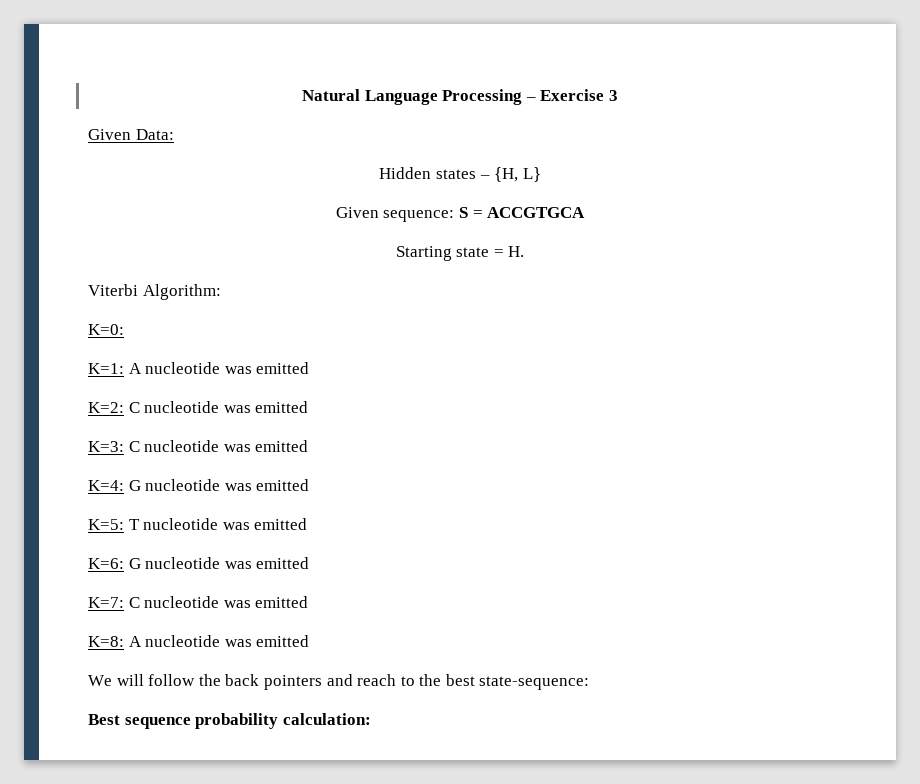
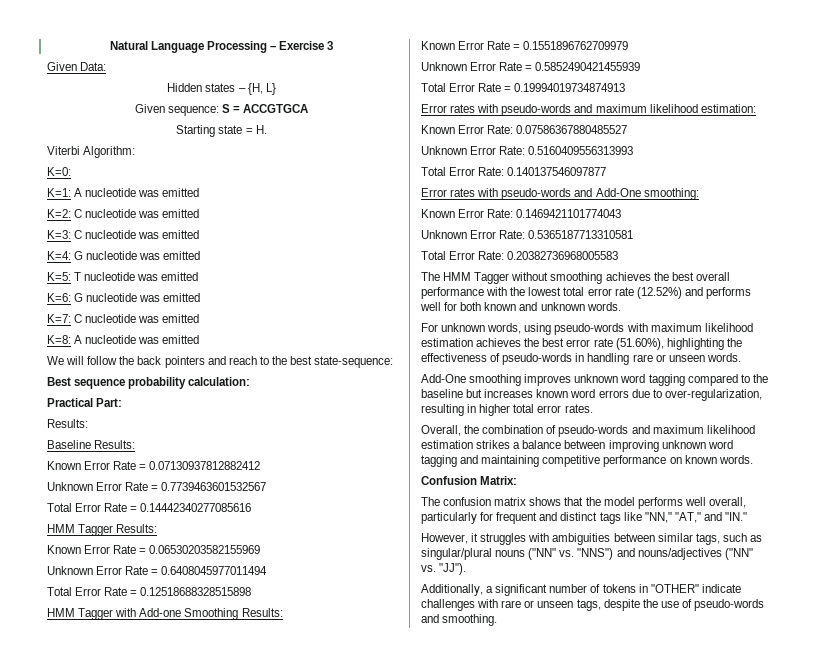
+ Practical Part:
+ Results:
+ Baseline Results:
+ Known Error Rate = 0.07130937812882412
+ Unknown Error Rate = 0.7739463601532567
+ Total Error Rate = 0.14442340277085616
+ HMM Tagger Results:
+ Known Error Rate = 0.06530203582155969
+ Unknown Error Rate = 0.6408045977011494
+ Total Error Rate = 0.12518688328515898
+ HMM Tagger with Add-one Smoothing Results:
+ Known Error Rate = 0.1551896762709979
+ Unknown Error Rate = 0.5852490421455939
+ Total Error Rate = 0.19994019734874913
+ Error rates with pseudo-words and maximum likelihood estimation:
+ Known Error Rate: 0.07586367880485527
+ Unknown Error Rate: 0.5160409556313993
+ Total Error Rate: 0.140137546097877
+ Error rates with pseudo-words and Add-One smoothing:
+ Known Error Rate: 0.1469421101774043
+ Unknown Error Rate: 0.5365187713310581
+ Total Error Rate: 0.20382736968005583
+ The HMM Tagger without smoothing achieves the best overall performance with the lowest total error rate (12.52%) and performs well for both known and unknown words.
+ For unknown words, using pseudo-words with maximum likelihood estimation achieves the best error rate (51.60%), highlighting the effectiveness of pseudo-words in handling rare or unseen words.
+ Add-One smoothing improves unknown word tagging compared to the baseline but increases known word errors due to over-regularization, resulting in higher total error rates.
+ Overall, the combination of pseudo-words and maximum likelihood estimation strikes a balance between improving unknown word tagging and maintaining competitive performance on known words.
+ Confusion Matrix:
+ The confusion matrix shows that the model performs well overall, particularly for frequent and distinct tags like "NN," "AT," and "IN."
+ However, it struggles with ambiguities between similar tags, such as singular/plural nouns ("NN" vs. "NNS") and nouns/adjectives ("NN" vs. "JJ").
+ Additionally, a significant number of tokens in "OTHER" indicate challenges with rare or unseen tags, despite the use of pseudo-words and smoothing.

